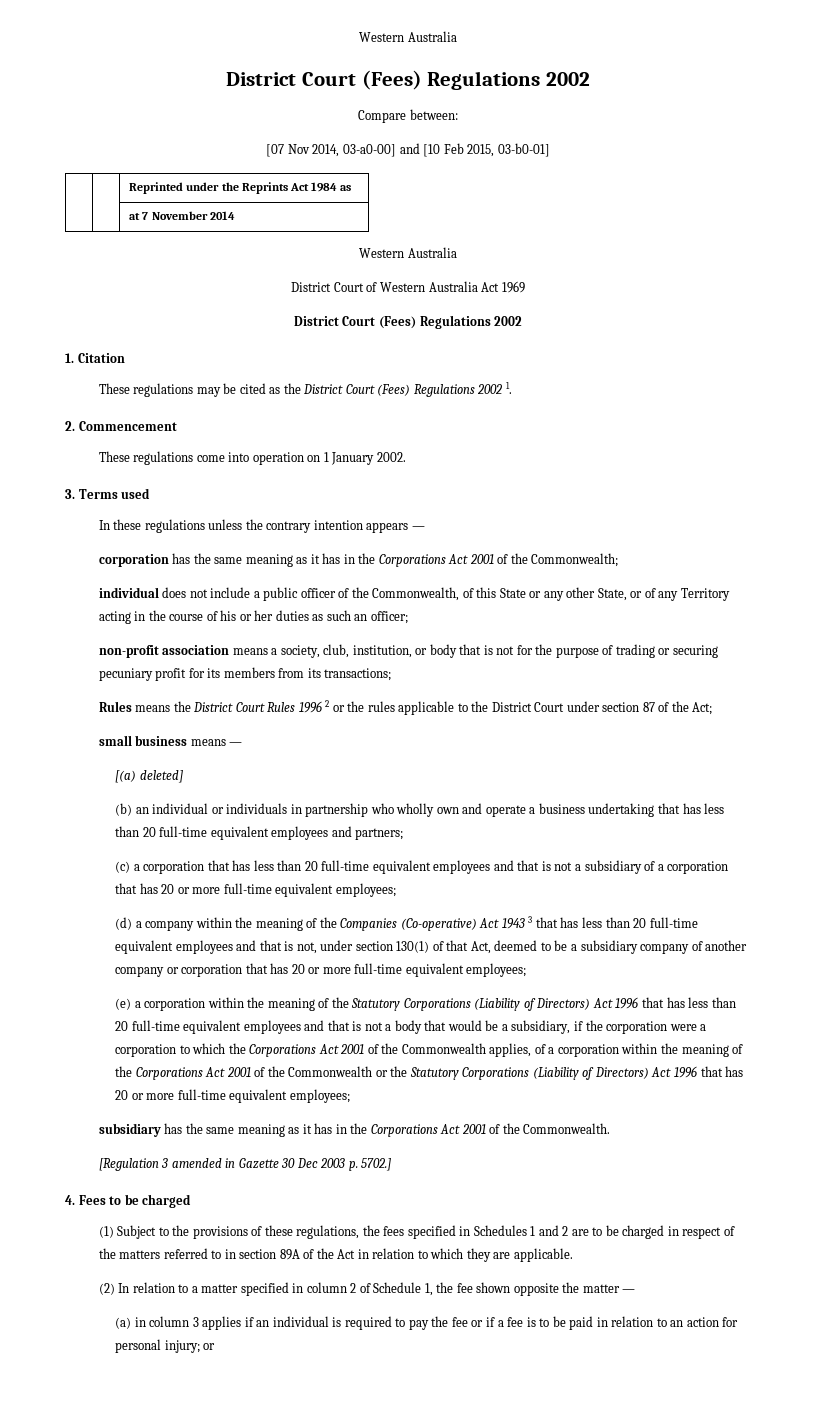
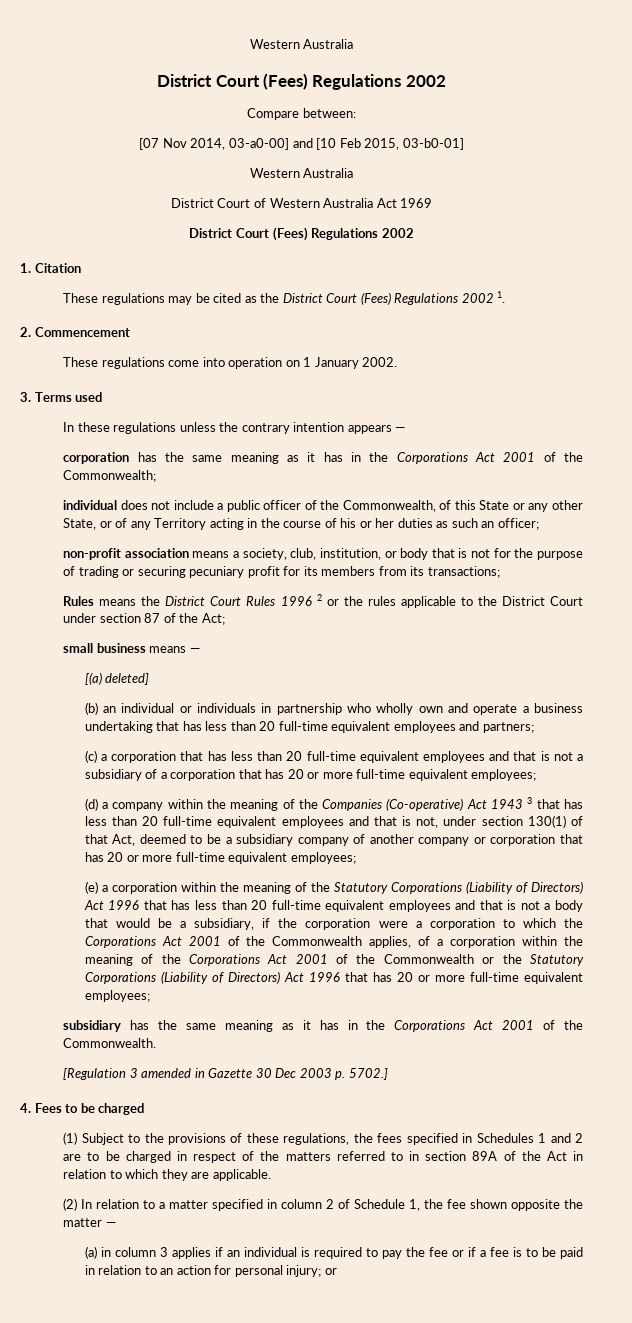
- | | Reprinted under the Reprints Act 1984 as
- | | at 7 November 2014

